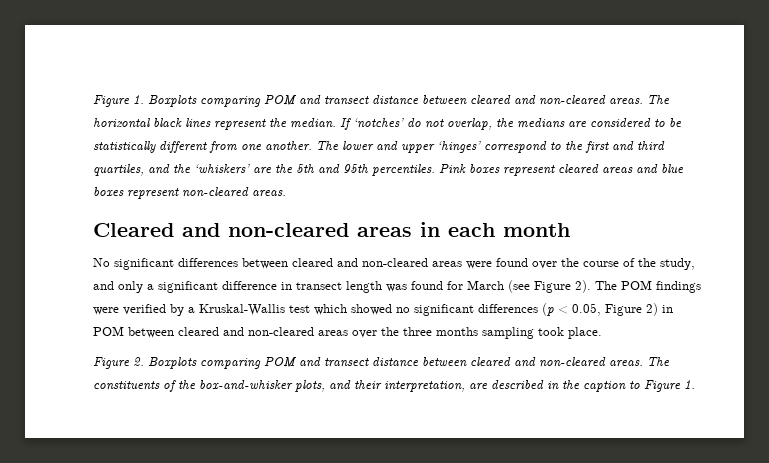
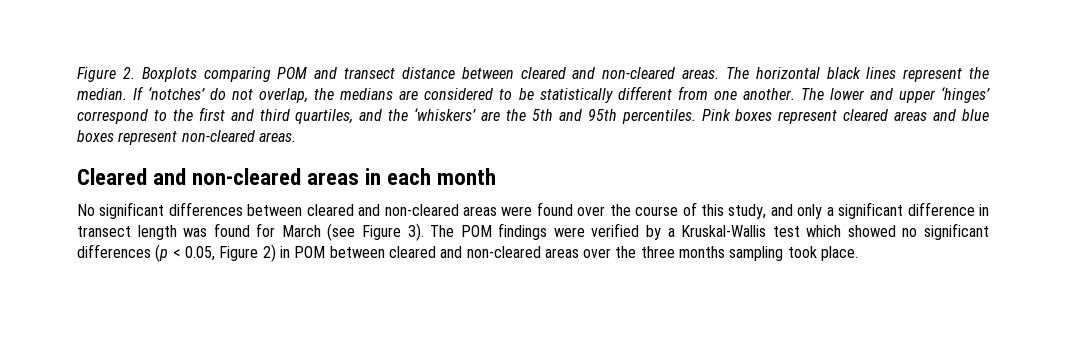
- Figure 1. Boxplots comparing POM and transect distance between cleared and non-cleared areas.
+ Figure 2. Boxplots comparing POM and transect distance between cleared and non-cleared areas.
- No significant differences between cleared and non-cleared areas were found over the course of the study, and only a significant difference in transect length was found for March (see Figure 2).
+ No significant differences between cleared and non-cleared areas were found over the course of this study, and only a significant difference in transect length was found for March (see Figure 3).
- Figure 2. Boxplots comparing POM and transect distance between cleared and non-cleared areas. The constituents of the box-and-whisker plots, and their interpretation, are described in the caption to Figure 1.

